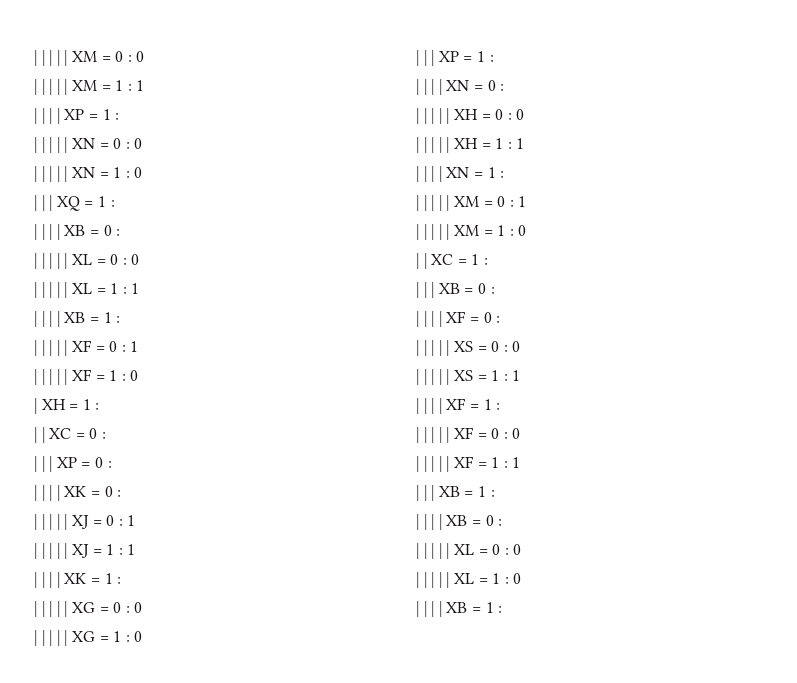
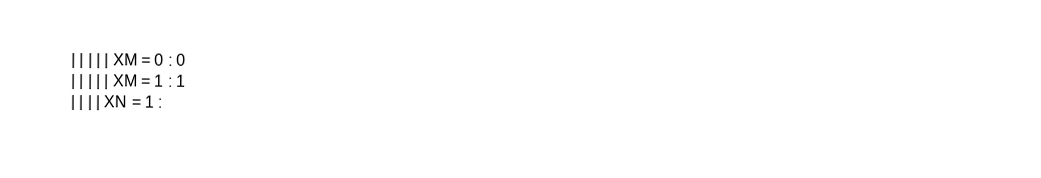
- | | | | XP = 1 :
- | | | | | XN = 0 : 0
- | | | | | XN = 1 : 0
- | | | XQ = 1 :
- | | | | XB = 0 :
- | | | | | XL = 0 : 0
- | | | | | XL = 1 : 1
- | | | | XB = 1 :
- | | | | | XF = 0 : 1
- | | | | | XF = 1 : 0
- | XH = 1 :
- | | XC = 0 :
- | | | XP = 0 :
- | | | | XK = 0 :
- | | | | | XJ = 0 : 1
- | | | | | XJ = 1 : 1
- | | | | XK = 1 :
- | | | | | XG = 0 : 0
- | | | | | XG = 1 : 0
- | | | XP = 1 :
- | | | | XN = 0 :
- | | | | | XH = 0 : 0
- | | | | | XH = 1 : 1
  | | | | XN = 1 :
- | | | | | XM = 0 : 1
- | | | | | XM = 1 : 0
- | | XC = 1 :
- | | | XB = 0 :
- | | | | XF = 0 :
- | | | | | XS = 0 : 0
- | | | | | XS = 1 : 1
- | | | | XF = 1 :
- | | | | | XF = 0 : 0
- | | | | | XF = 1 : 1
- | | | XB = 1 :
- | | | | XB = 0 :
- | | | | | XL = 0 : 0
- | | | | | XL = 1 : 0
- | | | | XB = 1 :

